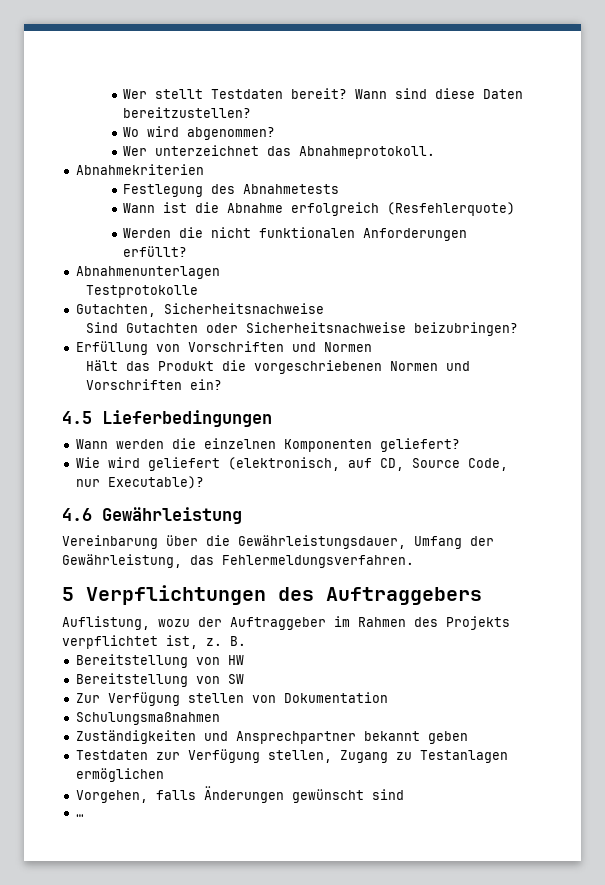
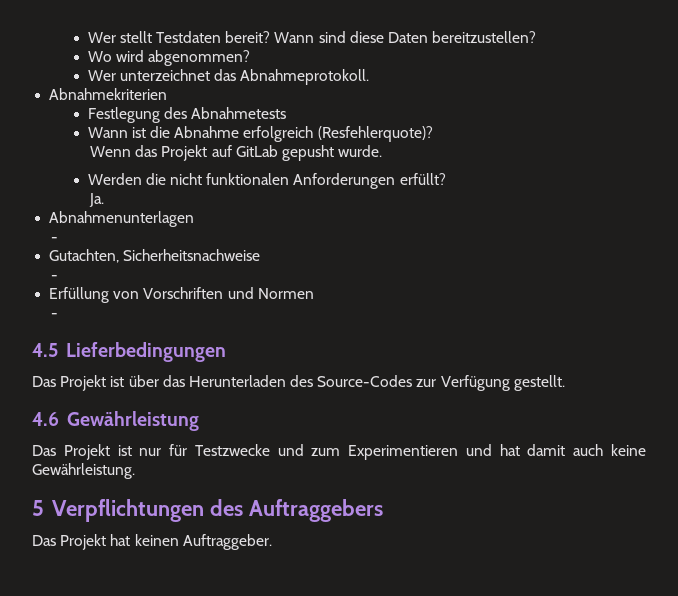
- Wann ist die Abnahme erfolgreich (Resfehlerquote)
+ Wann ist die Abnahme erfolgreich (Resfehlerquote)?
+ Wenn das Projekt auf GitLab gepusht wurde.
+ Ja.
  Abnahmenunterlagen
- Testprotokolle
+ -
  Gutachten, Sicherheitsnachweise
- Sind Gutachten oder Sicherheitsnachweise beizubringen?
+ -
  Erfüllung von Vorschriften und Normen
- Hält das Produkt die vorgeschriebenen Normen und Vorschriften ein?
+ -
  4.5 Lieferbedingungen
- Wann werden die einzelnen Komponenten geliefert?
- Wie wird geliefert (elektronisch, auf CD, Source Code, nur Executable)?
+ Das Projekt ist über das Herunterladen des Source-Codes zur Verfügung gestellt.
  4.6 Gewährleistung
- Vereinbarung über die Gewährleistungsdauer, Umfang der Gewährleistung, das Fehlermeldungsverfahren.
+ Das Projekt ist nur für Testzwecke und zum Experimentieren und hat damit auch keine Gewährleistung.
  5 Verpflichtungen des Auftraggebers
- Auflistung, wozu der Auftraggeber im Rahmen des Projekts verpflichtet ist, z. B.
- Bereitstellung von HW
- Bereitstellung von SW
- Zur Verfügung stellen von Dokumentation
- Schulungsmaßnahmen
- Zuständigkeiten und Ansprechpartner bekannt geben
- Testdaten zur Verfügung stellen, Zugang zu Testanlagen ermöglichen
- Vorgehen, falls Änderungen gewünscht sind
- …
+ Das Projekt hat keinen Auftraggeber.

